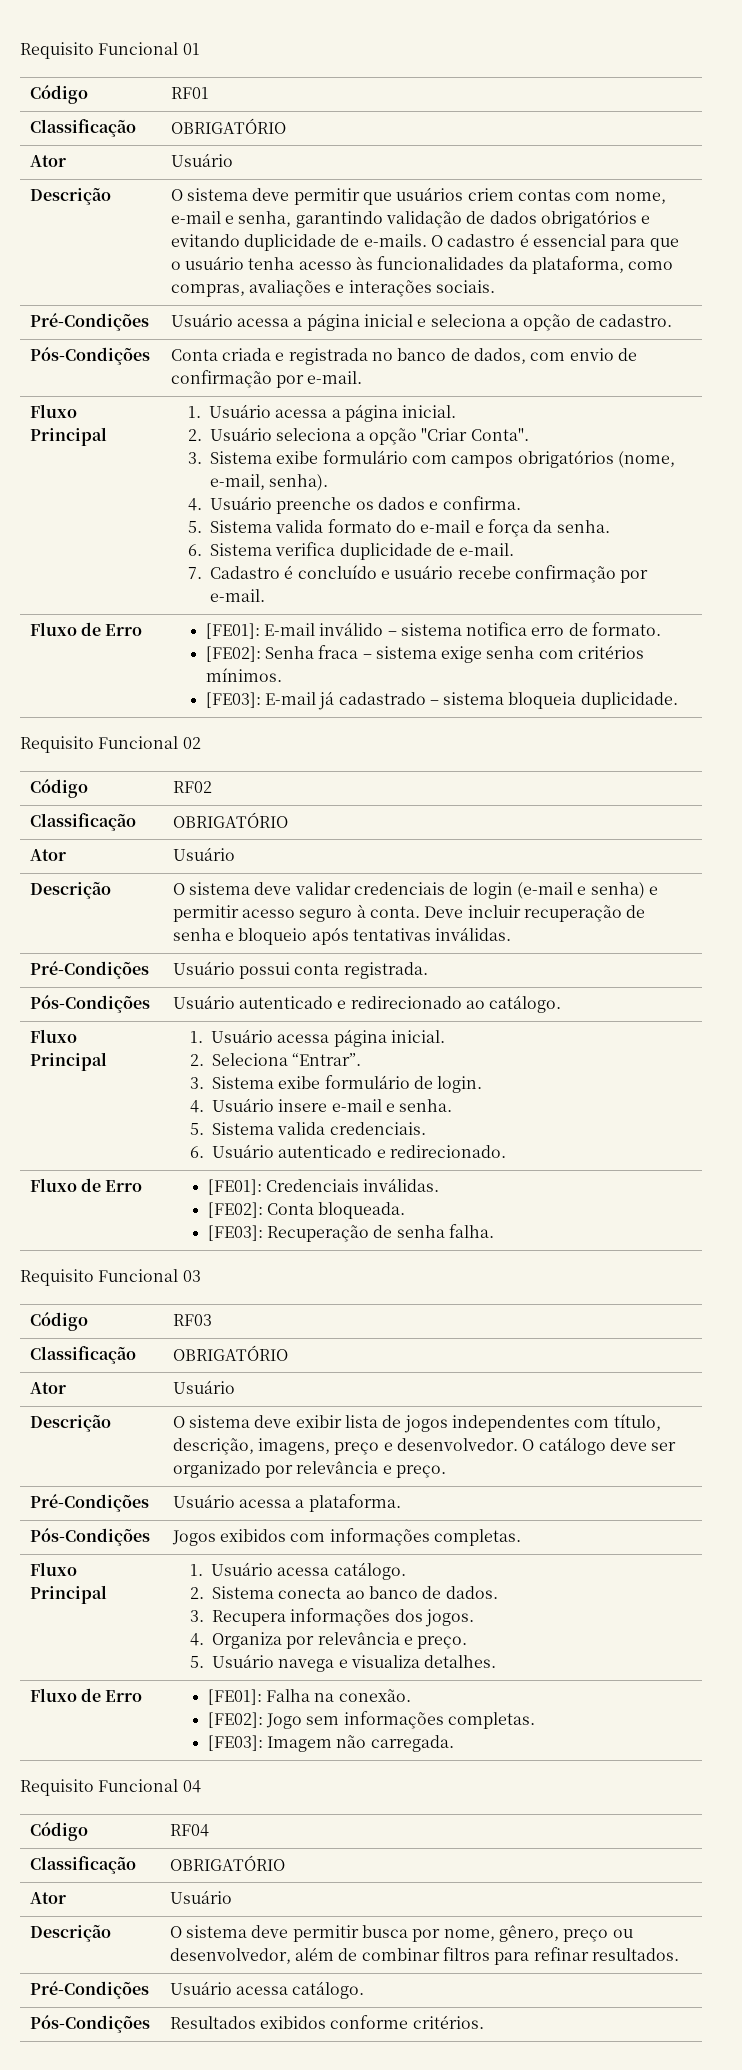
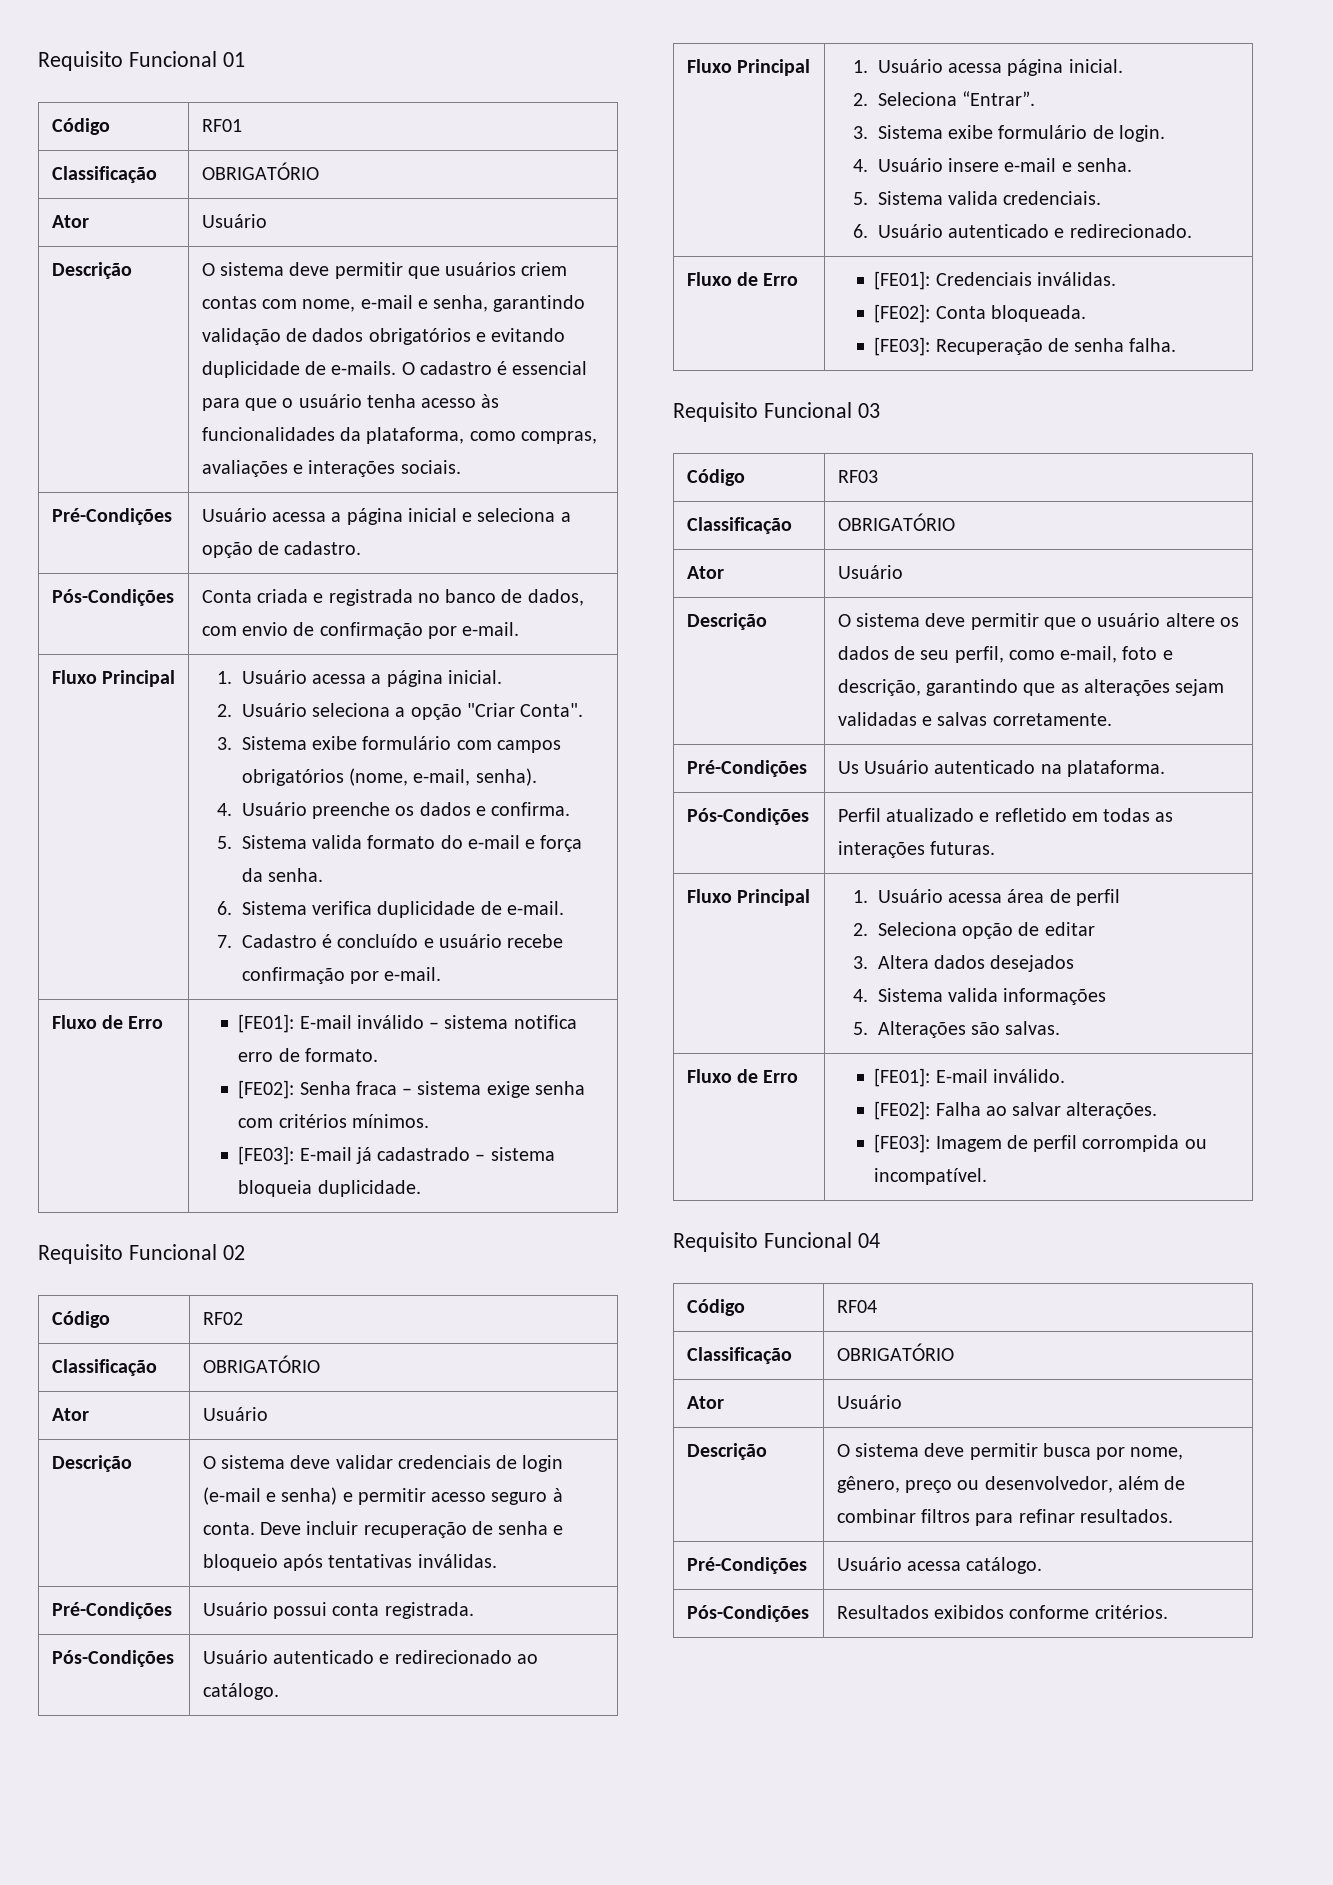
- Descrição | O sistema deve exibir lista de jogos independentes com título, descrição, imagens, preço e desenvolvedor. O catálogo deve ser organizado por relevância e preço.
- Pré-Condições | Usuário acessa a plataforma.
- Pós-Condições | Jogos exibidos com informações completas.
- Fluxo Principal | 1. Usuário acessa catálogo.
- 2. Sistema conecta ao banco de dados.
- 3. Recupera informações dos jogos.
- 4. Organiza por relevância e preço.
- 5. Usuário navega e visualiza detalhes.
- Fluxo de Erro | [FE01]: Falha na conexão.
- [FE02]: Jogo sem informações completas.
- [FE03]: Imagem não carregada.
+ Descrição | O sistema deve permitir que o usuário altere os dados de seu perfil, como e-mail, foto e descrição, garantindo que as alterações sejam validadas e salvas corretamente.
+ Pré-Condições | Us Usuário autenticado na plataforma.
+ Pós-Condições | Perfil atualizado e refletido em todas as interações futuras.
+ Fluxo Principal | 1. Usuário acessa área de perfil
+ 2. Seleciona opção de editar
+ 3. Altera dados desejados
+ 4. Sistema valida informações
+ 5. Alterações são salvas.
+ Fluxo de Erro | [FE01]: E-mail inválido.
+ [FE02]: Falha ao salvar alterações.
+ [FE03]: Imagem de perfil corrompida ou incompatível.

